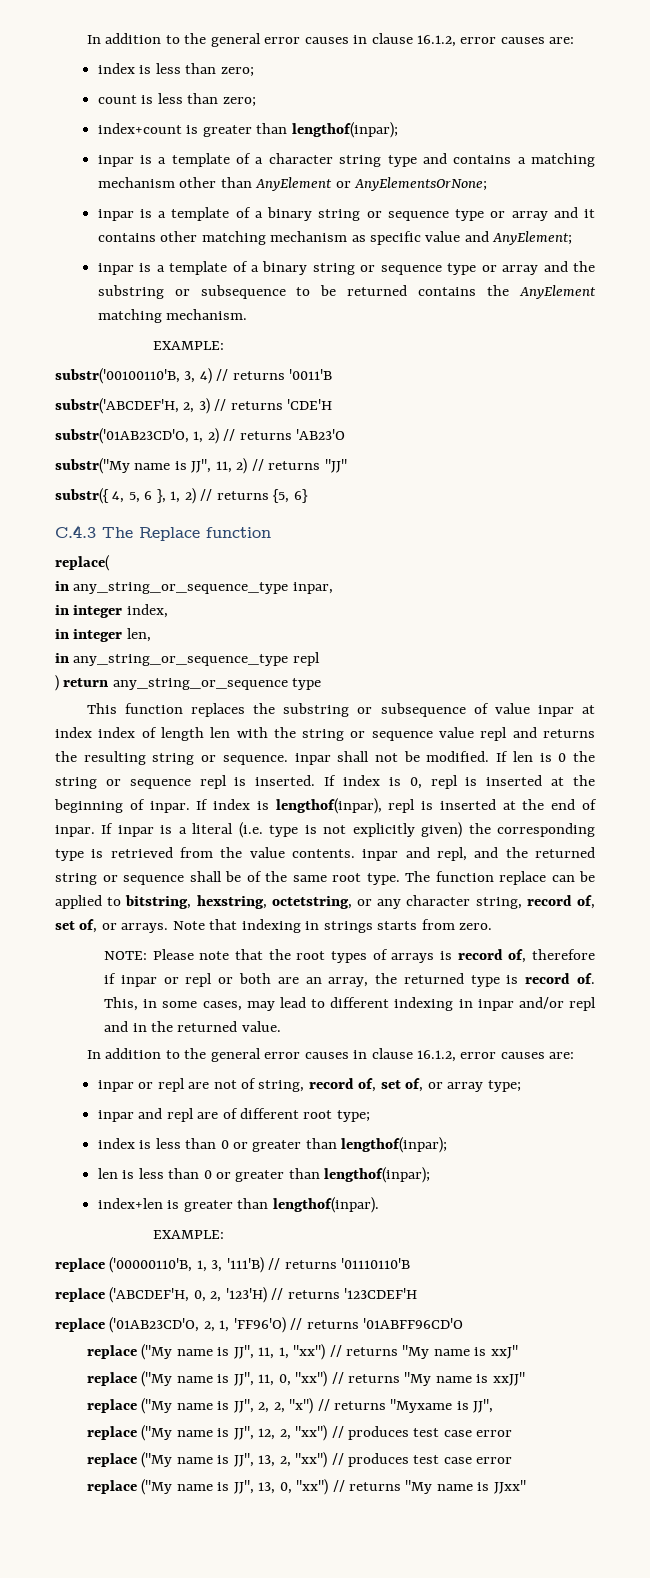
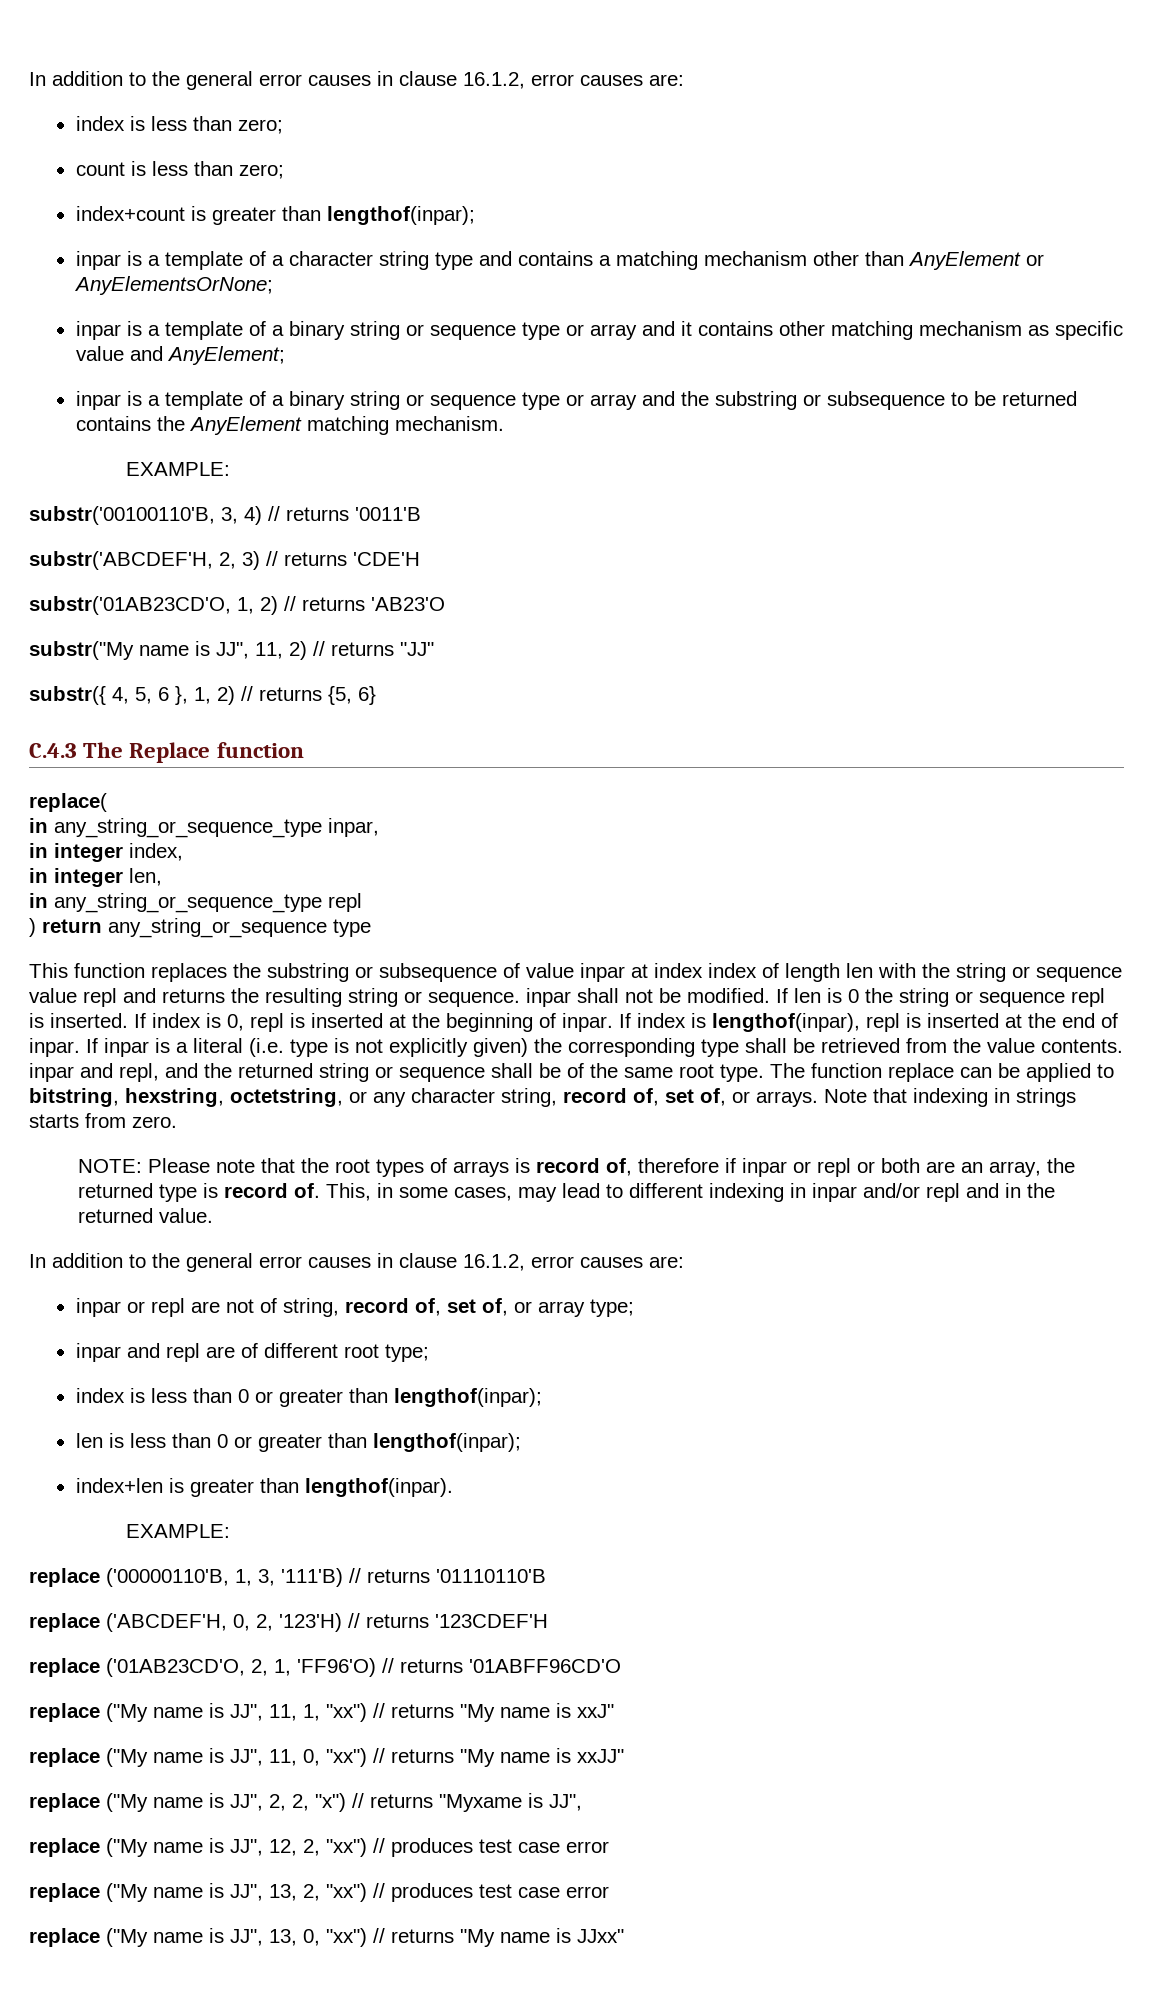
- If inpar is a literal (i.e. type is not explicitly given) the corresponding type is retrieved from the value contents. inpar and repl, and the returned string or sequence shall be of the same root type.
+ If inpar is a literal (i.e. type is not explicitly given) the corresponding type shall be retrieved from the value contents. inpar and repl, and the returned string or sequence shall be of the same root type.

